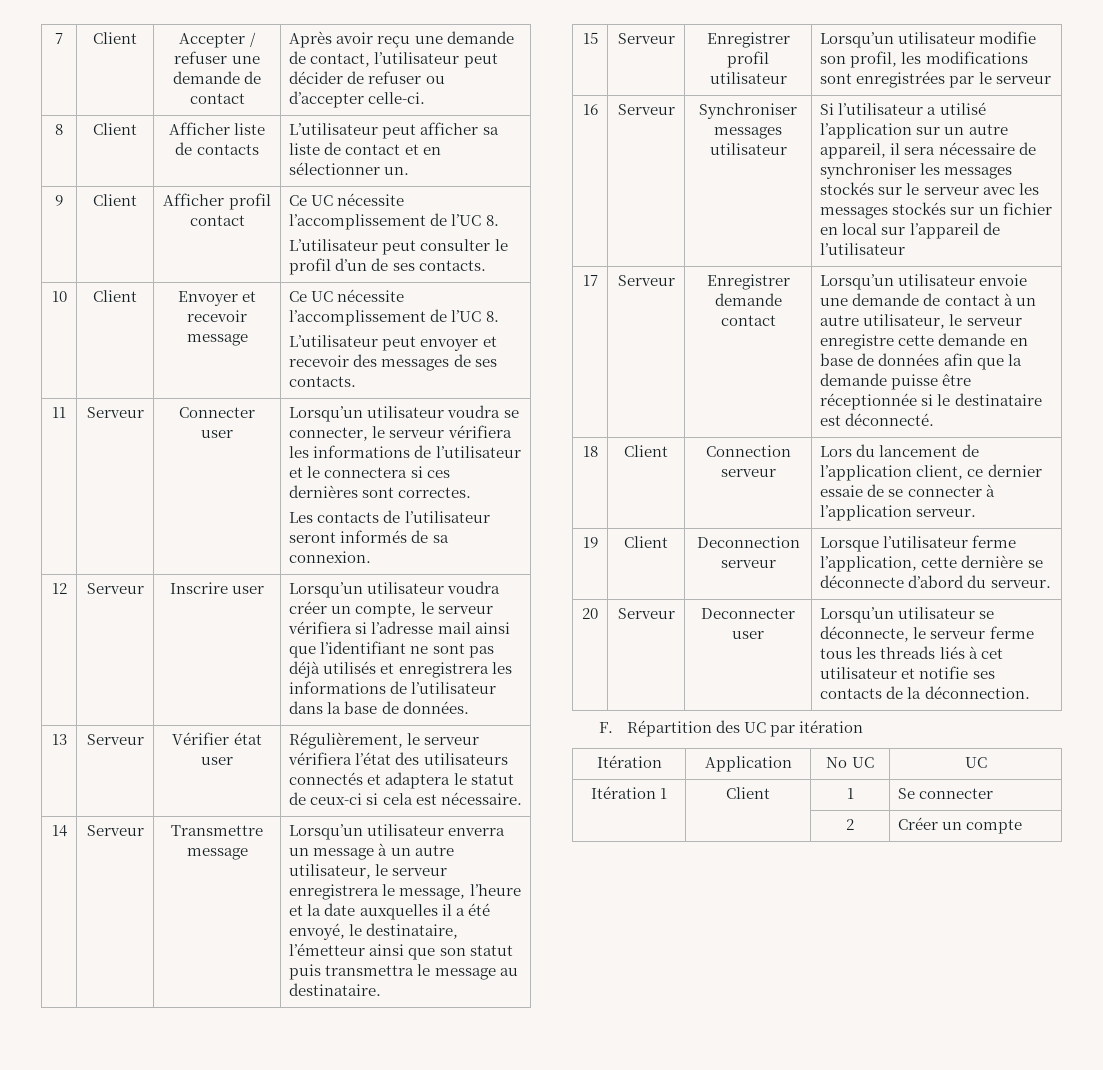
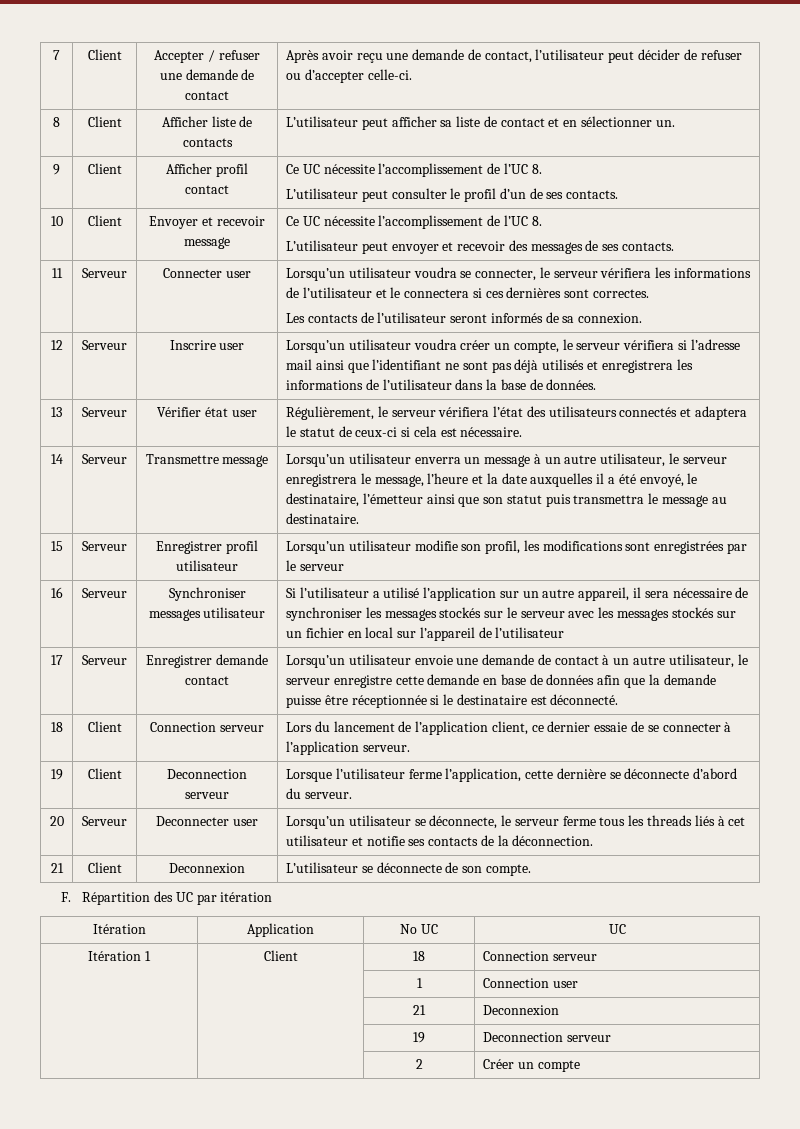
+ 21 | Client | Deconnexion | L’utilisateur se déconnecte de son compte.
- Itération 1 | Client | 1 | Se connecter
+ Itération 1 | Client | 18 | Connection serveur
+ | | 1 | Connection user
+ | | 21 | Deconnexion
+ | | 19 | Deconnection serveur

